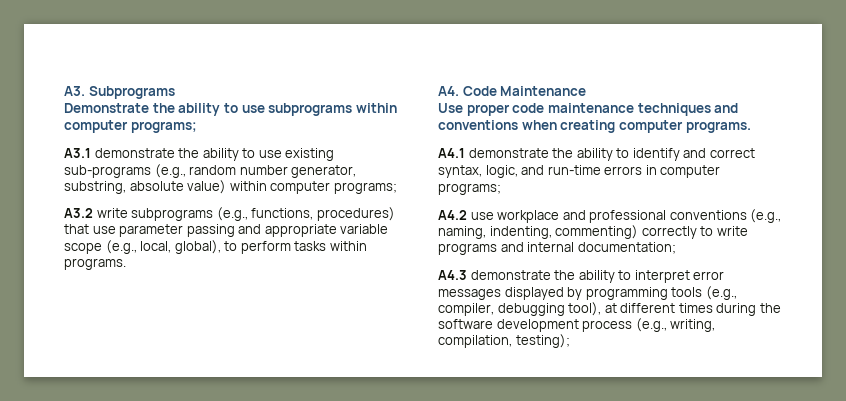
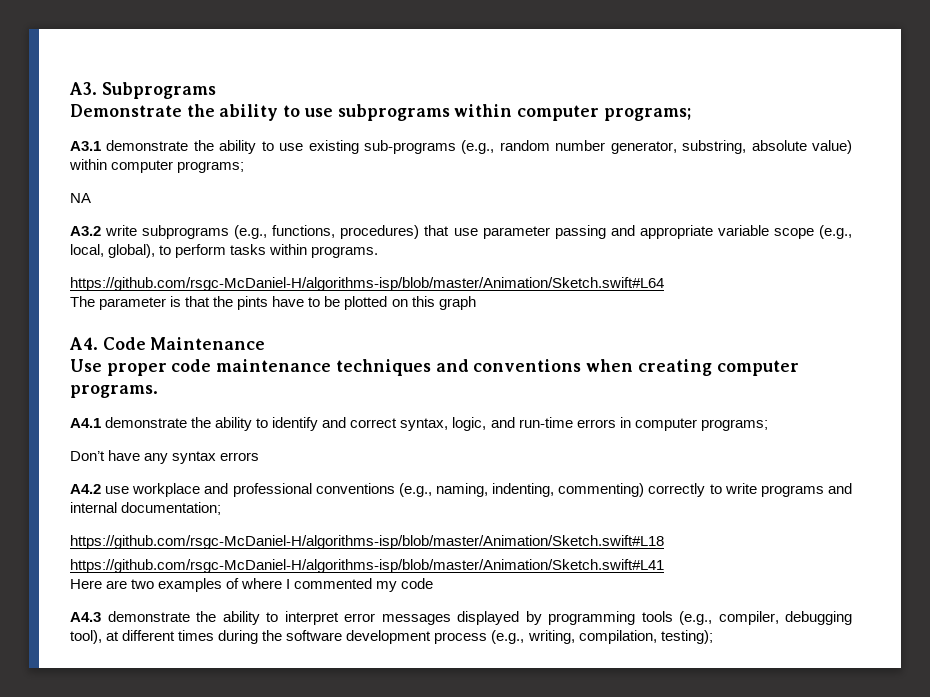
+ NA
+ https://github.com/rsgc-McDaniel-H/algorithms-isp/blob/master/Animation/Sketch.swift#L64
+ The parameter is that the pints have to be plotted on this graph
+ Don’t have any syntax errors
+ https://github.com/rsgc-McDaniel-H/algorithms-isp/blob/master/Animation/Sketch.swift#L18
+ https://github.com/rsgc-McDaniel-H/algorithms-isp/blob/master/Animation/Sketch.swift#L41
+ Here are two examples of where I commented my code

